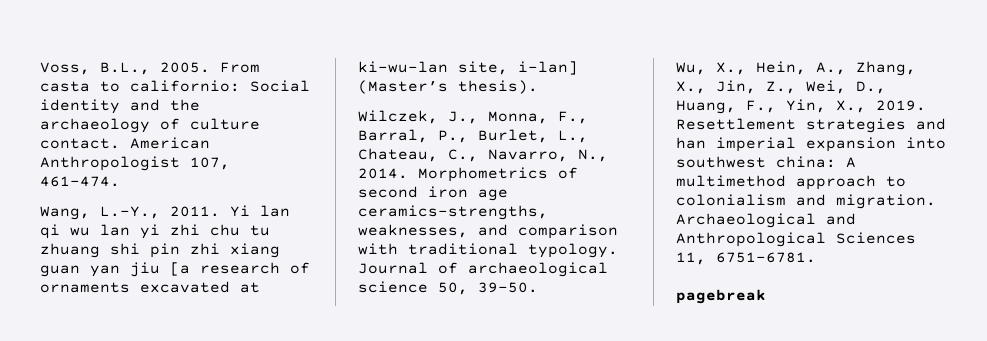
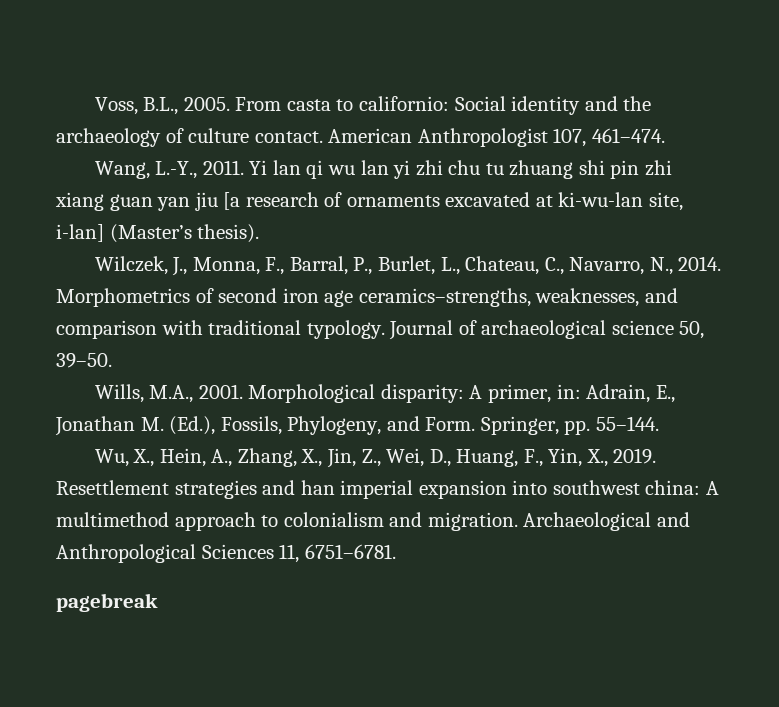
+ Wills, M.A., 2001. Morphological disparity: A primer, in: Adrain, E., Jonathan M. (Ed.), Fossils, Phylogeny, and Form. Springer, pp. 55–144.

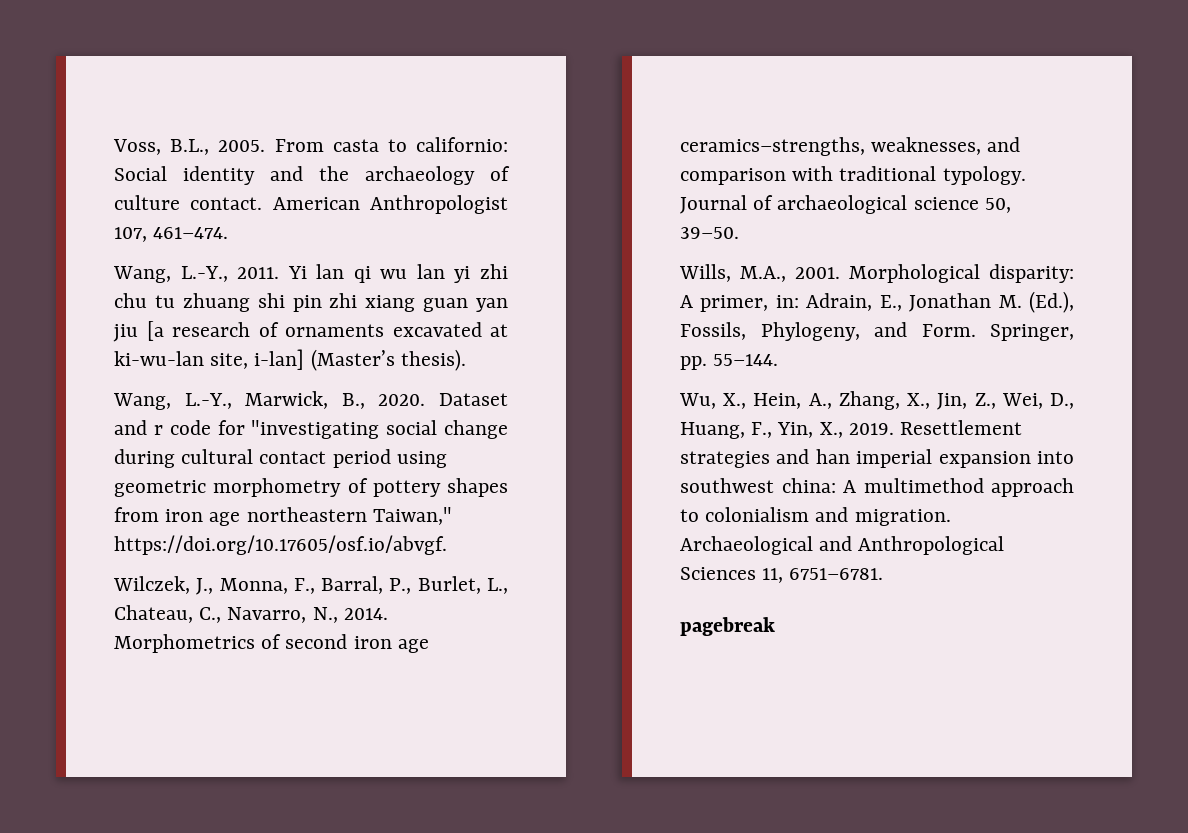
+ Wang, L.-Y., Marwick, B., 2020. Dataset and r code for "investigating social change during cultural contact period using geometric morphometry of pottery shapes from iron age northeastern Taiwan," https://doi.org/10.17605/osf.io/abvgf.

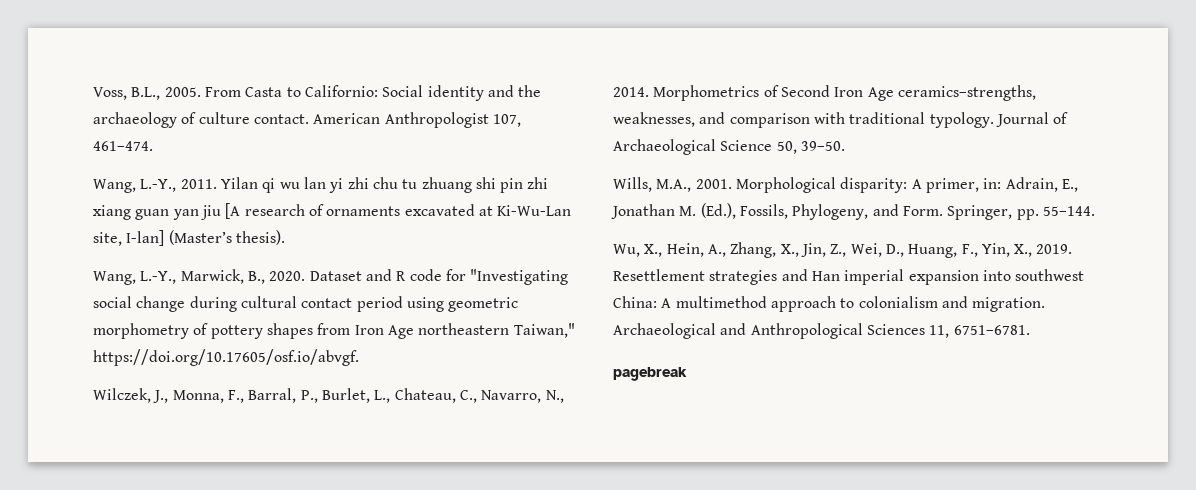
- From casta to californio: Social identity and the archaeology of culture contact.
+ From Casta to Californio: Social identity and the archaeology of culture contact.
- Yi lan qi wu lan yi zhi chu tu zhuang shi pin zhi xiang guan yan jiu [a research of ornaments excavated at ki-wu-lan site, i-lan] (Master’s thesis).
+ Yilan qi wu lan yi zhi chu tu zhuang shi pin zhi xiang guan yan jiu [A research of ornaments excavated at Ki-Wu-Lan site, I-lan] (Master’s thesis).
- Dataset and r code for "investigating social change during cultural contact period using geometric morphometry of pottery shapes from iron age northeastern Taiwan," https://doi.org/10.17605/osf.io/abvgf.
+ Dataset and R code for "Investigating social change during cultural contact period using geometric morphometry of pottery shapes from Iron Age northeastern Taiwan," https://doi.org/10.17605/osf.io/abvgf.
- Morphometrics of second iron age ceramics–strengths, weaknesses, and comparison with traditional typology.
+ Morphometrics of Second Iron Age ceramics–strengths, weaknesses, and comparison with traditional typology.
- Journal of archaeological science 50, 39–50.
+ Journal of Archaeological Science 50, 39–50.
- Resettlement strategies and han imperial expansion into southwest china: A multimethod approach to colonialism and migration.
+ Resettlement strategies and Han imperial expansion into southwest China: A multimethod approach to colonialism and migration.

